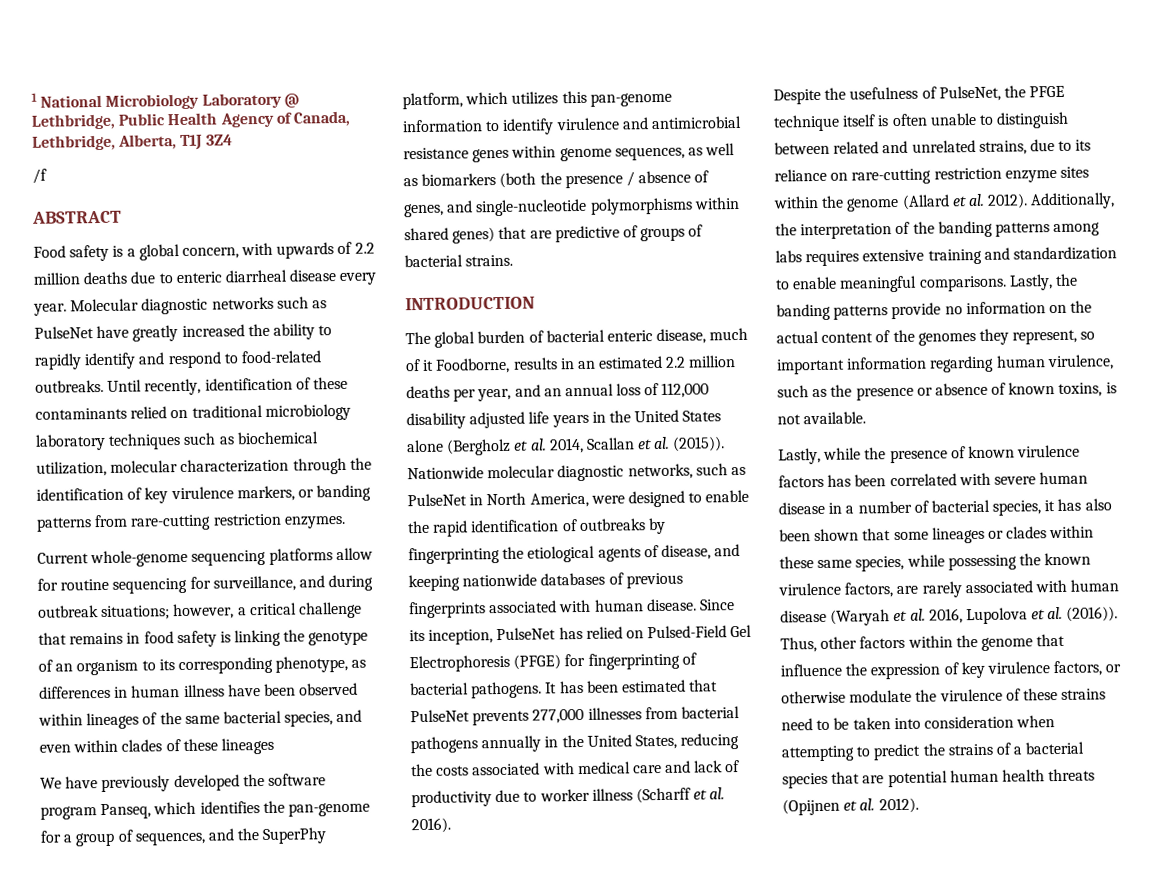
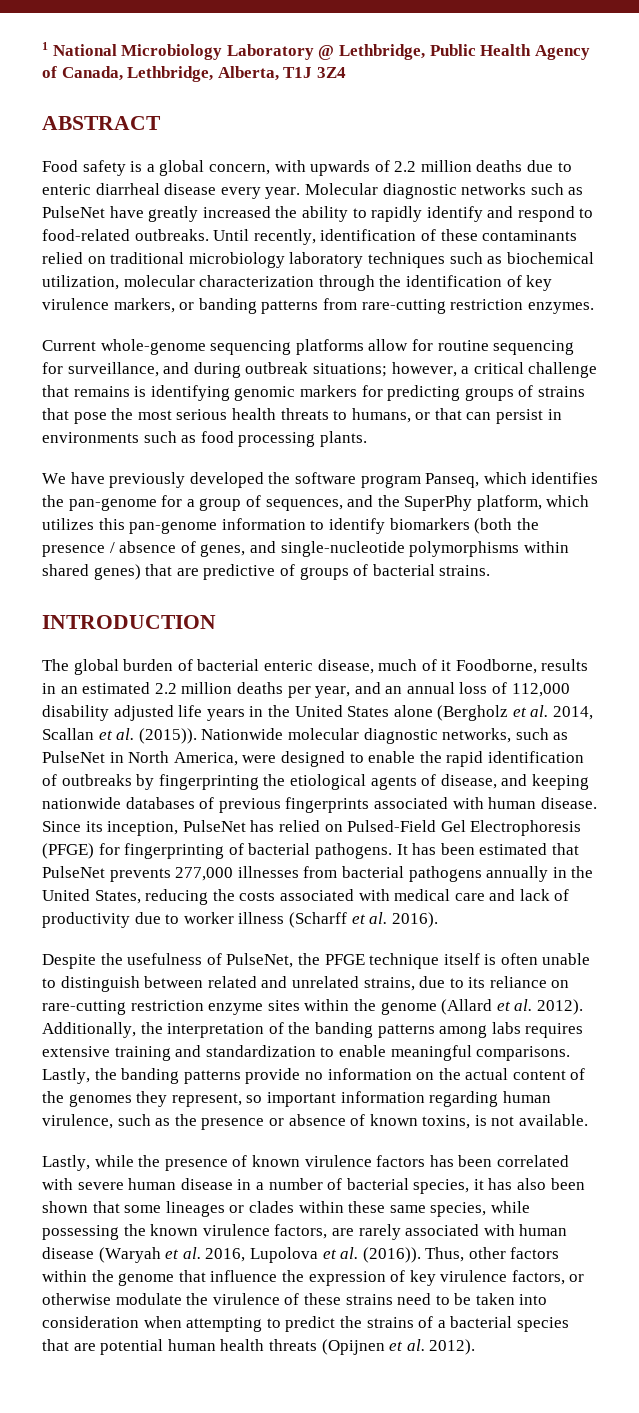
- /f
- Current whole-genome sequencing platforms allow for routine sequencing for surveillance, and during outbreak situations; however, a critical challenge that remains in food safety is linking the genotype of an organism to its corresponding phenotype, as differences in human illness have been observed within lineages of the same bacterial species, and even within clades of these lineages
+ Current whole-genome sequencing platforms allow for routine sequencing for surveillance, and during outbreak situations; however, a critical challenge that remains is identifying genomic markers for predicting groups of strains that pose the most serious health threats to humans, or that can persist in environments such as food processing plants.
- We have previously developed the software program Panseq, which identifies the pan-genome for a group of sequences, and the SuperPhy platform, which utilizes this pan-genome information to identify virulence and antimicrobial resistance genes within genome sequences, as well as biomarkers (both the presence / absence of genes, and single-nucleotide polymorphisms within shared genes) that are predictive of groups of bacterial strains.
+ We have previously developed the software program Panseq, which identifies the pan-genome for a group of sequences, and the SuperPhy platform, which utilizes this pan-genome information to identify biomarkers (both the presence / absence of genes, and single-nucleotide polymorphisms within shared genes) that are predictive of groups of bacterial strains.

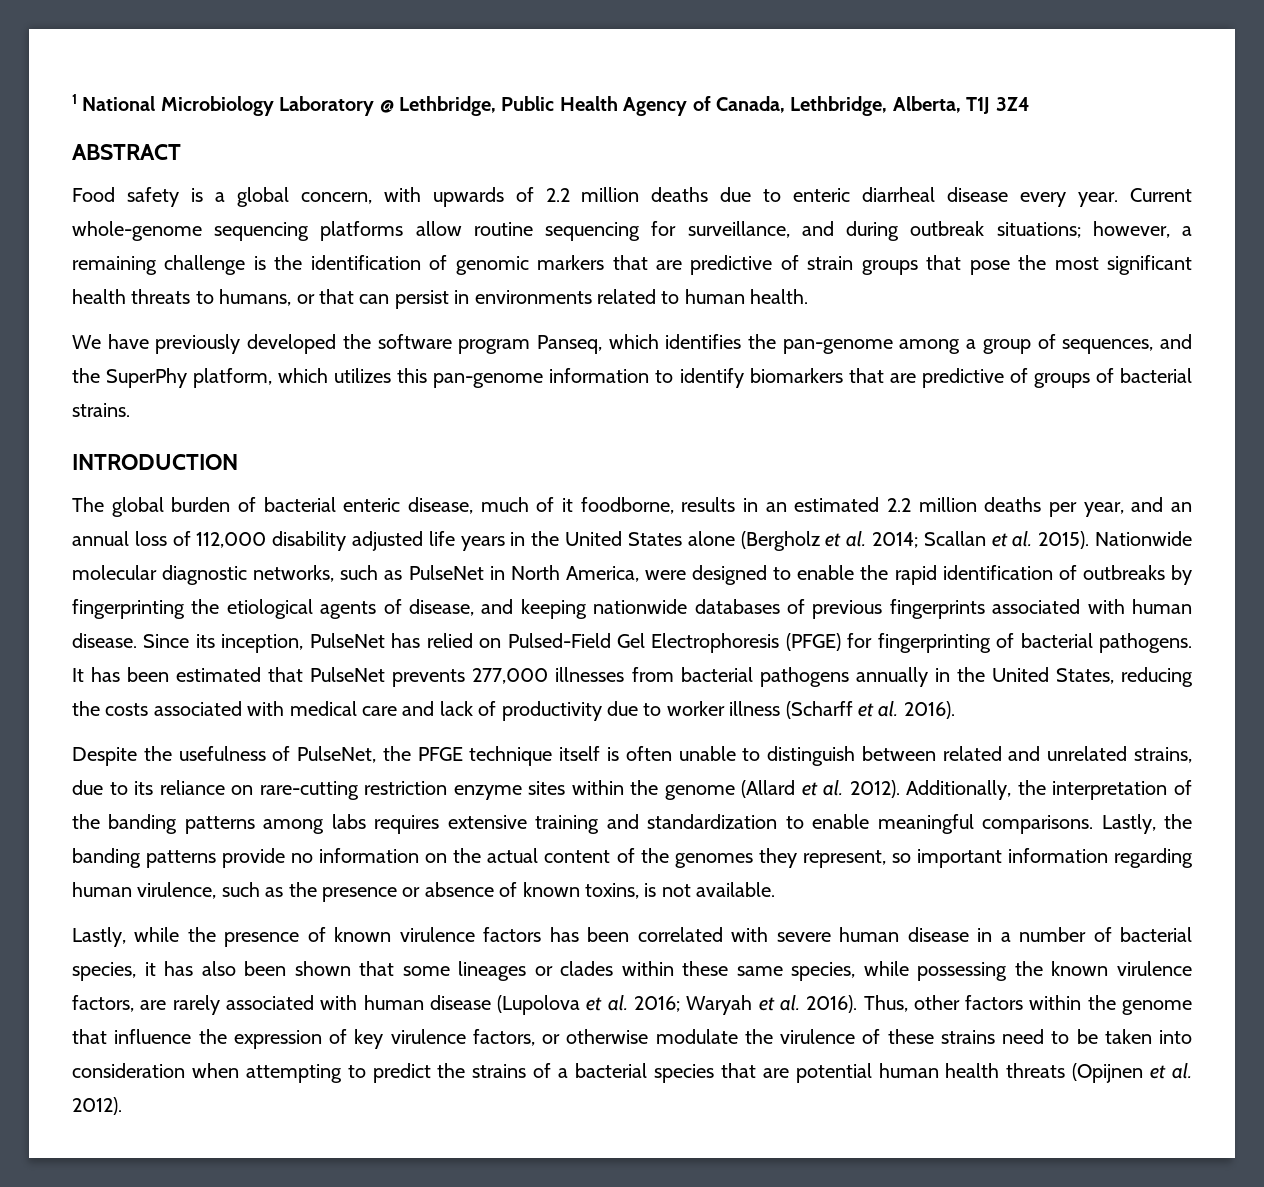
- Food safety is a global concern, with upwards of 2.2 million deaths due to enteric diarrheal disease every year. Molecular diagnostic networks such as PulseNet have greatly increased the ability to rapidly identify and respond to food-related outbreaks. Until recently, identification of these contaminants relied on traditional microbiology laboratory techniques such as biochemical utilization, molecular characterization through the identification of key virulence markers, or banding patterns from rare-cutting restriction enzymes.
- Current whole-genome sequencing platforms allow for routine sequencing for surveillance, and during outbreak situations; however, a critical challenge that remains is identifying genomic markers for predicting groups of strains that pose the most serious health threats to humans, or that can persist in environments such as food processing plants.
+ Food safety is a global concern, with upwards of 2.2 million deaths due to enteric diarrheal disease every year. Current whole-genome sequencing platforms allow routine sequencing for surveillance, and during outbreak situations; however, a remaining challenge is the identification of genomic markers that are predictive of strain groups that pose the most significant health threats to humans, or that can persist in environments related to human health.
- We have previously developed the software program Panseq, which identifies the pan-genome for a group of sequences, and the SuperPhy platform, which utilizes this pan-genome information to identify biomarkers (both the presence / absence of genes, and single-nucleotide polymorphisms within shared genes) that are predictive of groups of bacterial strains.
+ We have previously developed the software program Panseq, which identifies the pan-genome among a group of sequences, and the SuperPhy platform, which utilizes this pan-genome information to identify biomarkers that are predictive of groups of bacterial strains.
- The global burden of bacterial enteric disease, much of it Foodborne, results in an estimated 2.2 million deaths per year, and an annual loss of 112,000 disability adjusted life years in the United States alone (Bergholz et al. 2014, Scallan et al. (2015)).
+ The global burden of bacterial enteric disease, much of it foodborne, results in an estimated 2.2 million deaths per year, and an annual loss of 112,000 disability adjusted life years in the United States alone (Bergholz et al. 2014; Scallan et al. 2015).
- Lastly, while the presence of known virulence factors has been correlated with severe human disease in a number of bacterial species, it has also been shown that some lineages or clades within these same species, while possessing the known virulence factors, are rarely associated with human disease (Waryah et al. 2016, Lupolova et al. (2016)).
+ Lastly, while the presence of known virulence factors has been correlated with severe human disease in a number of bacterial species, it has also been shown that some lineages or clades within these same species, while possessing the known virulence factors, are rarely associated with human disease (Lupolova et al. 2016; Waryah et al. 2016).

